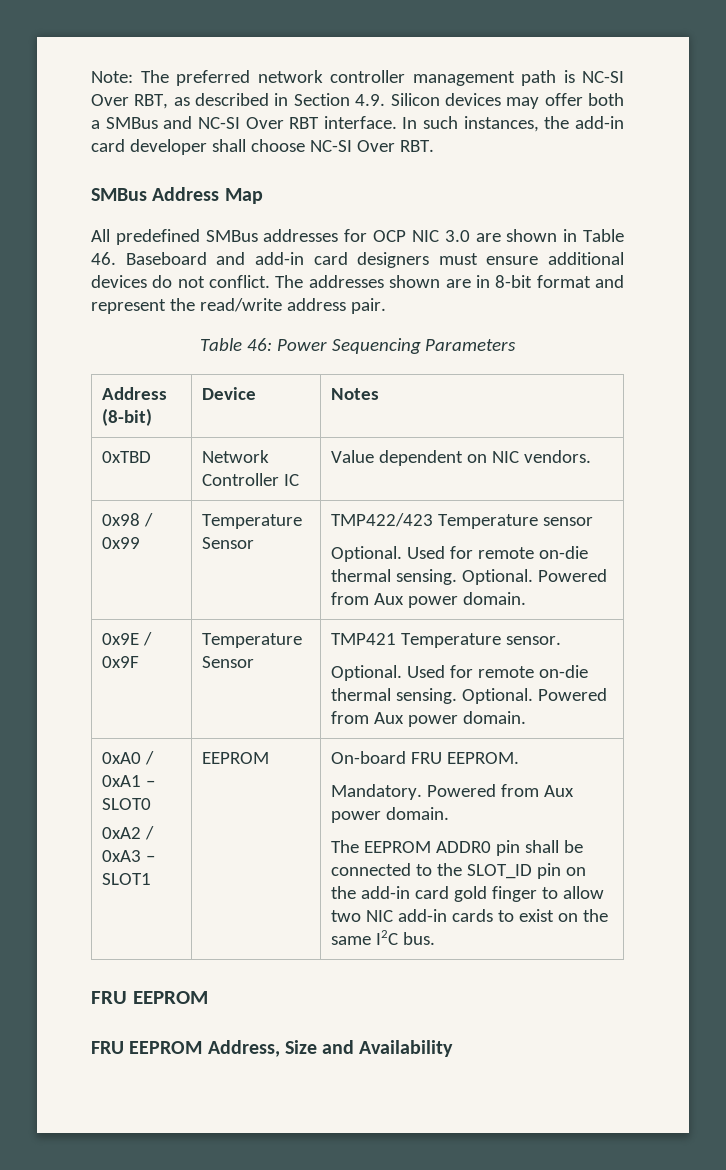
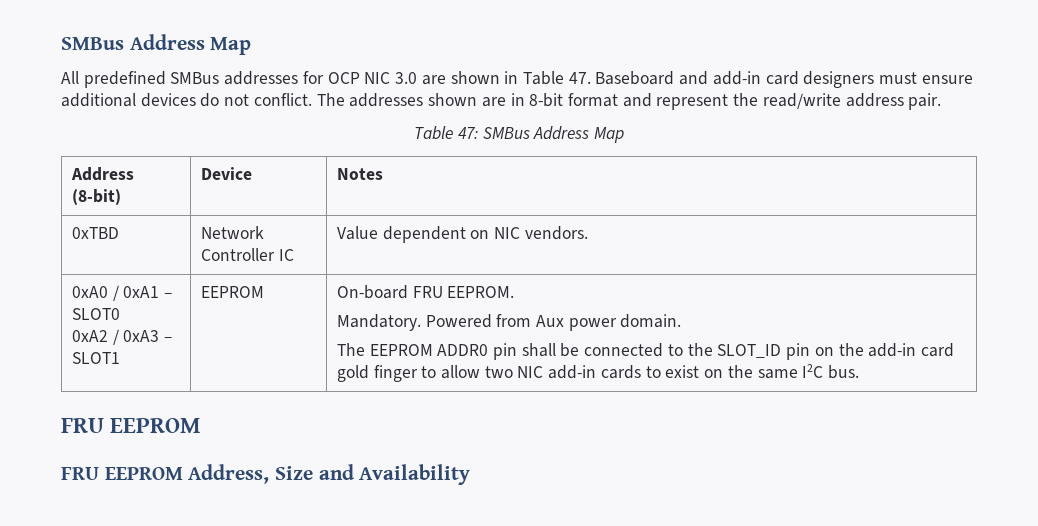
- Note: The preferred network controller management path is NC-SI Over RBT, as described in Section 4.9. Silicon devices may offer both a SMBus and NC-SI Over RBT interface. In such instances, the add-in card developer shall choose NC-SI Over RBT.
- All predefined SMBus addresses for OCP NIC 3.0 are shown in Table 46. Baseboard and add-in card designers must ensure additional devices do not conflict.
+ All predefined SMBus addresses for OCP NIC 3.0 are shown in Table 47. Baseboard and add-in card designers must ensure additional devices do not conflict.
- Table 46: Power Sequencing Parameters
+ Table 47: SMBus Address Map
- 0x98 / 0x99 | Temperature Sensor | TMP422/423 Temperature sensor
- Optional. Used for remote on-die thermal sensing. Optional. Powered from Aux power domain.
- 0x9E / 0x9F | Temperature Sensor | TMP421 Temperature sensor.
- Optional. Used for remote on-die thermal sensing. Optional. Powered from Aux power domain.

